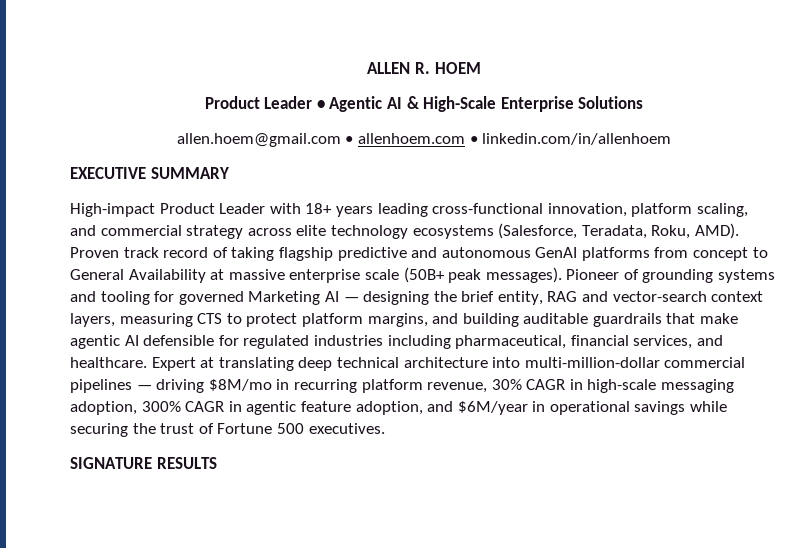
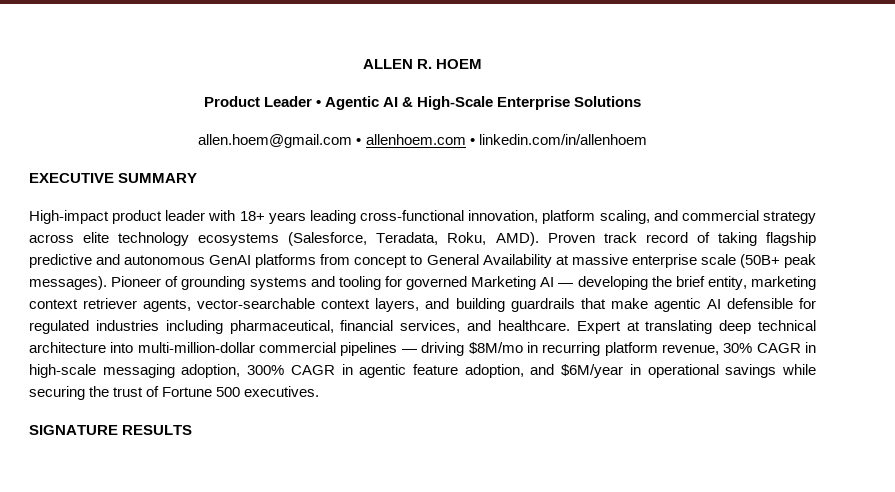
- High-impact Product Leader with 18+ years leading cross-functional innovation, platform scaling, and commercial strategy across elite technology ecosystems (Salesforce, Teradata, Roku, AMD).
+ High-impact product leader with 18+ years leading cross-functional innovation, platform scaling, and commercial strategy across elite technology ecosystems (Salesforce, Teradata, Roku, AMD).
- Pioneer of grounding systems and tooling for governed Marketing AI — designing the brief entity, RAG and vector-search context layers, measuring CTS to protect platform margins, and building auditable guardrails that make agentic AI defensible for regulated industries including pharmaceutical, financial services, and healthcare.
+ Pioneer of grounding systems and tooling for governed Marketing AI — developing the brief entity, marketing context retriever agents, vector-searchable context layers, and building guardrails that make agentic AI defensible for regulated industries including pharmaceutical, financial services, and healthcare.

